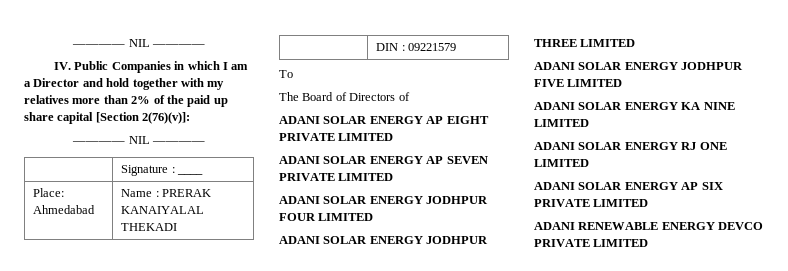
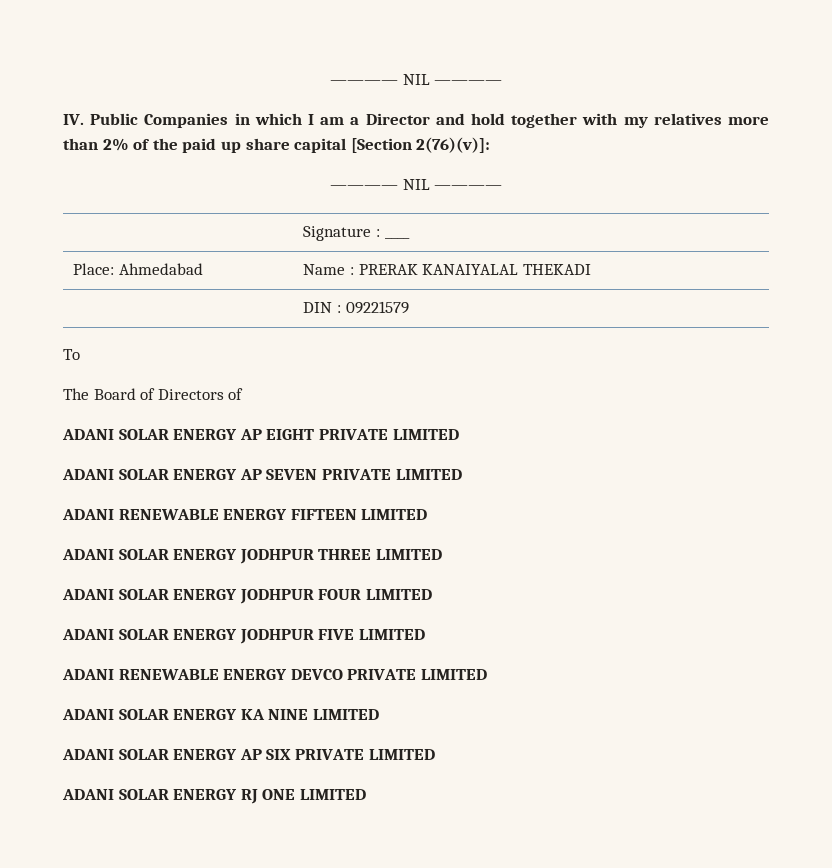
- ADANI SOLAR ENERGY JODHPUR FOUR LIMITED
+ ADANI RENEWABLE ENERGY FIFTEEN LIMITED
+ ADANI SOLAR ENERGY JODHPUR FOUR LIMITED
+ ADANI RENEWABLE ENERGY DEVCO PRIVATE LIMITED
- ADANI SOLAR ENERGY RJ ONE LIMITED
- ADANI RENEWABLE ENERGY DEVCO PRIVATE LIMITED
+ ADANI SOLAR ENERGY RJ ONE LIMITED

